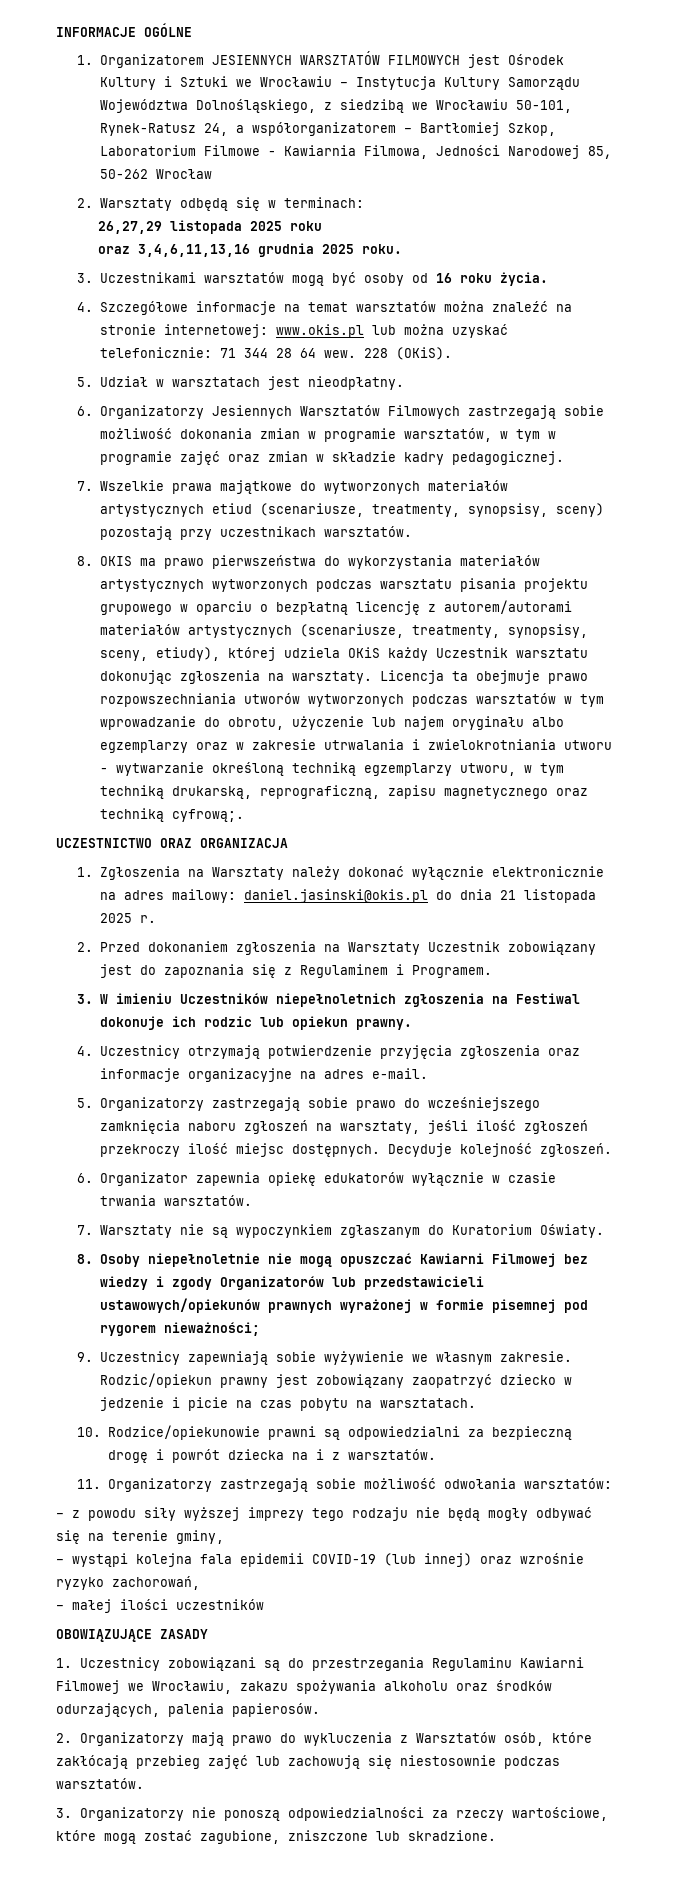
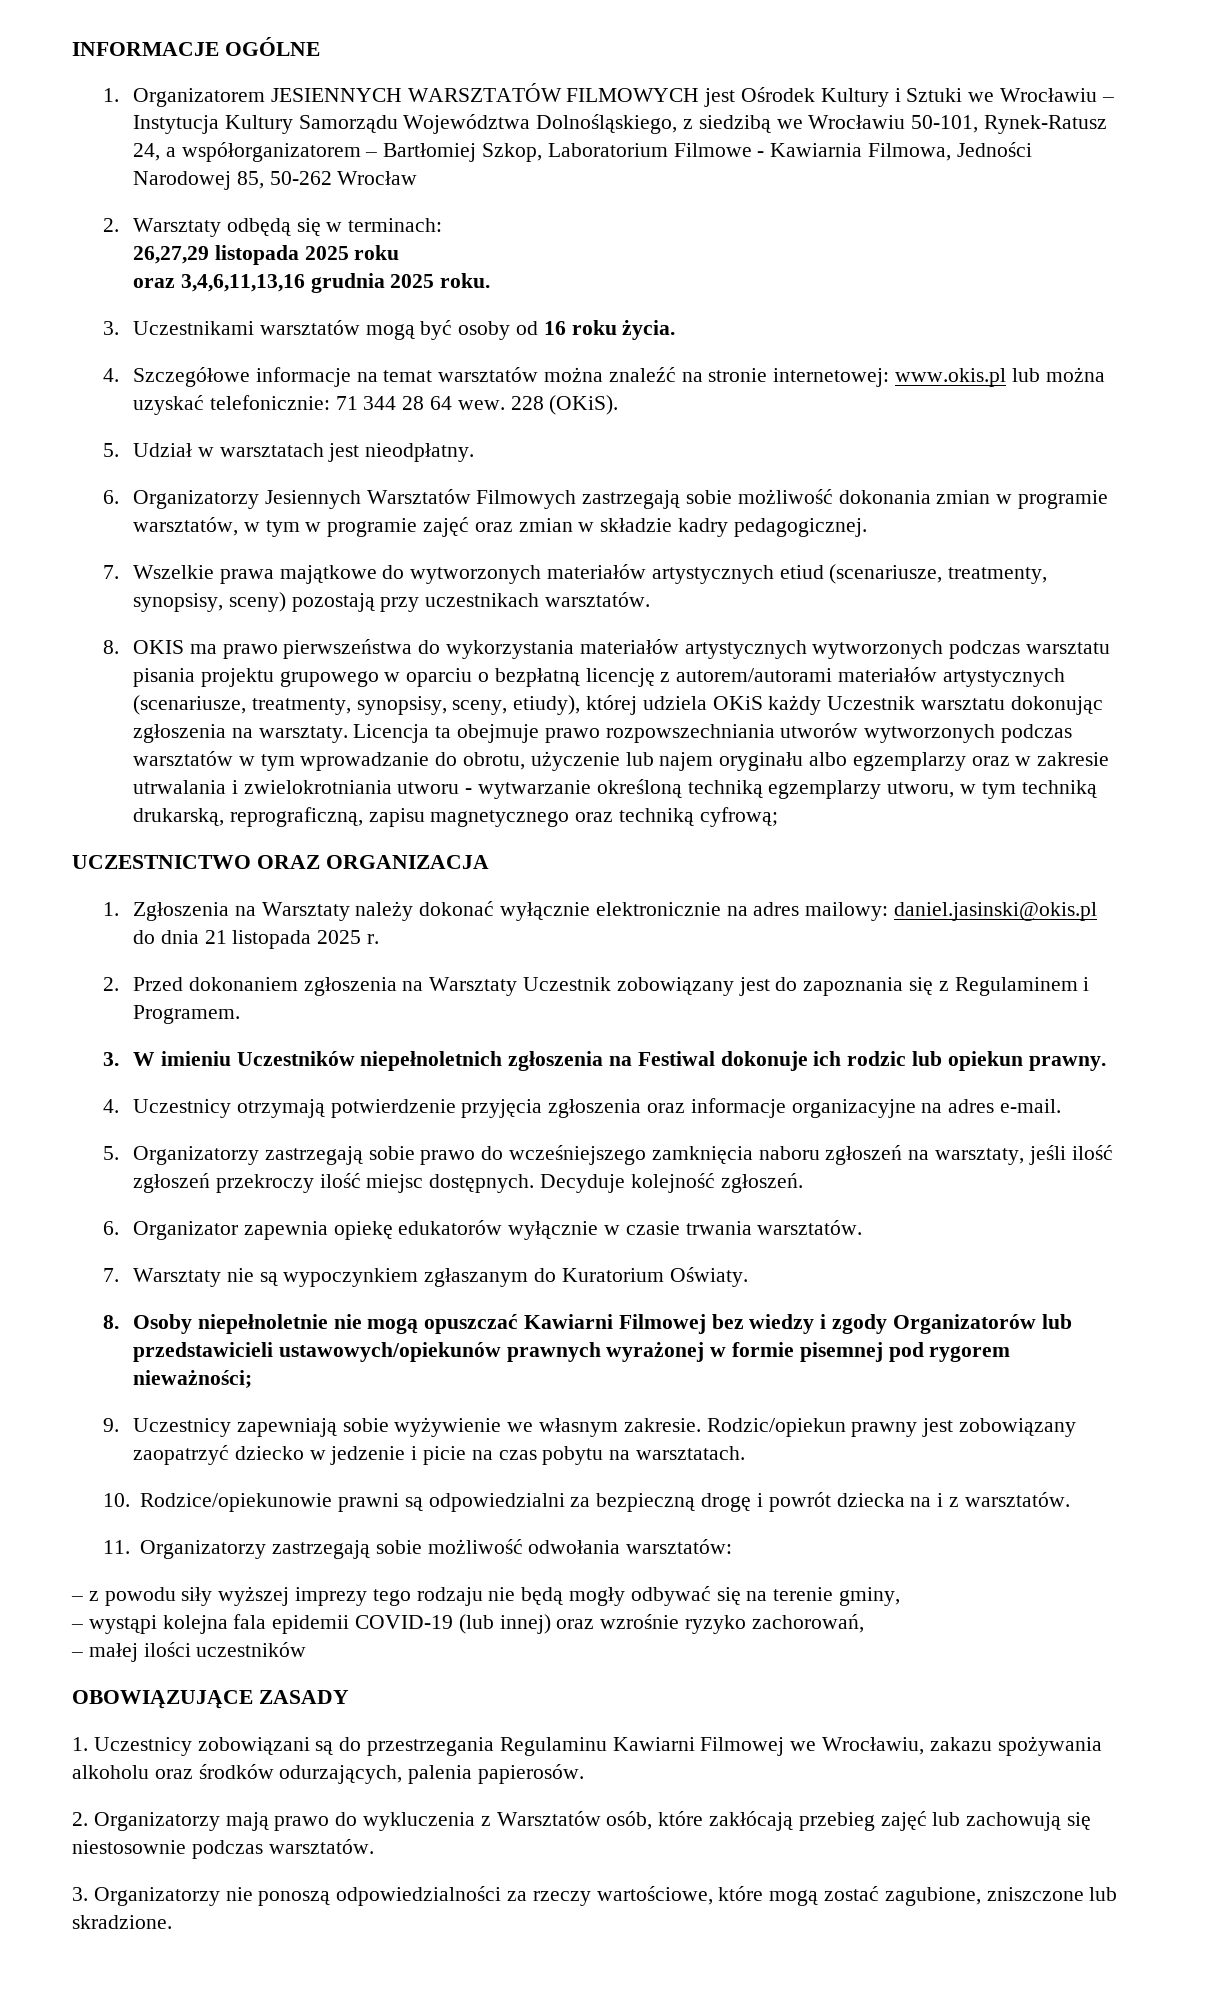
- Licencja ta obejmuje prawo rozpowszechniania utworów wytworzonych podczas warsztatów w tym wprowadzanie do obrotu, użyczenie lub najem oryginału albo egzemplarzy oraz w zakresie utrwalania i zwielokrotniania utworu - wytwarzanie określoną techniką egzemplarzy utworu, w tym techniką drukarską, reprograficzną, zapisu magnetycznego oraz techniką cyfrową;.
+ Licencja ta obejmuje prawo rozpowszechniania utworów wytworzonych podczas warsztatów w tym wprowadzanie do obrotu, użyczenie lub najem oryginału albo egzemplarzy oraz w zakresie utrwalania i zwielokrotniania utworu - wytwarzanie określoną techniką egzemplarzy utworu, w tym techniką drukarską, reprograficzną, zapisu magnetycznego oraz techniką cyfrową;

